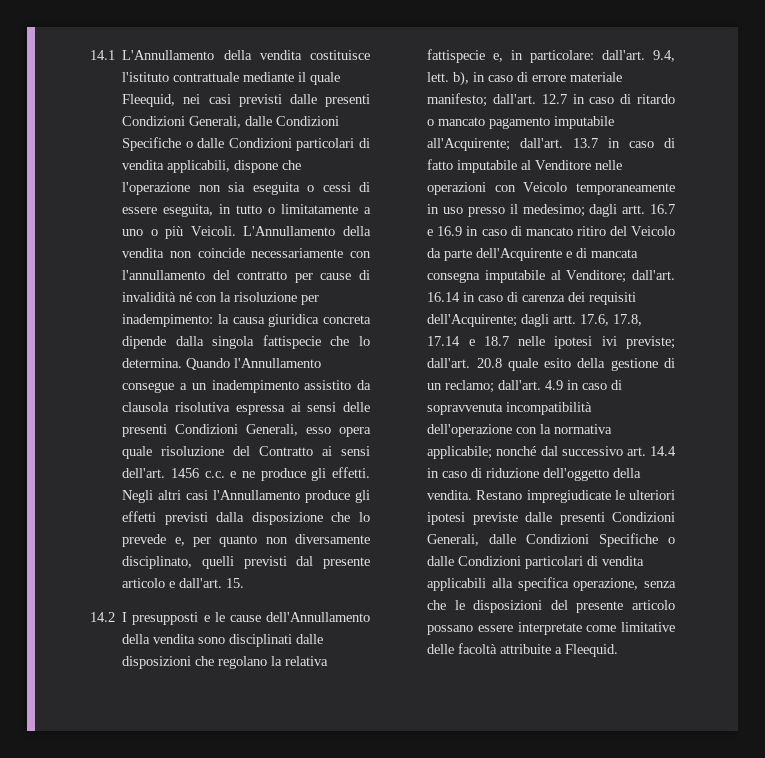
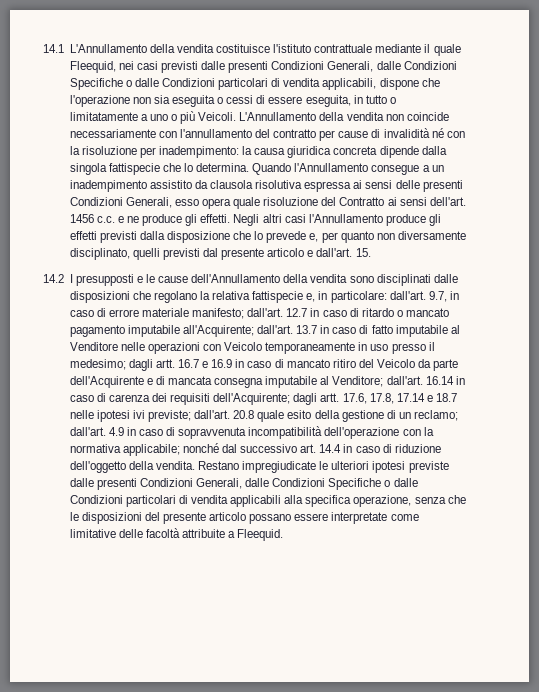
- 9.4, lett. b), in caso di errore materiale manifesto; dall'art.
+ 9.7, in caso di errore materiale manifesto; dall'art.

